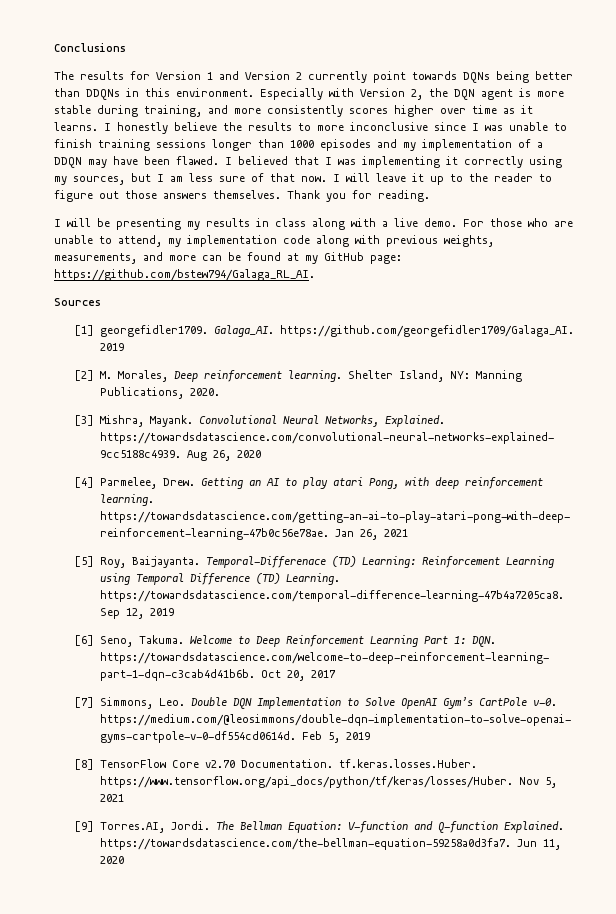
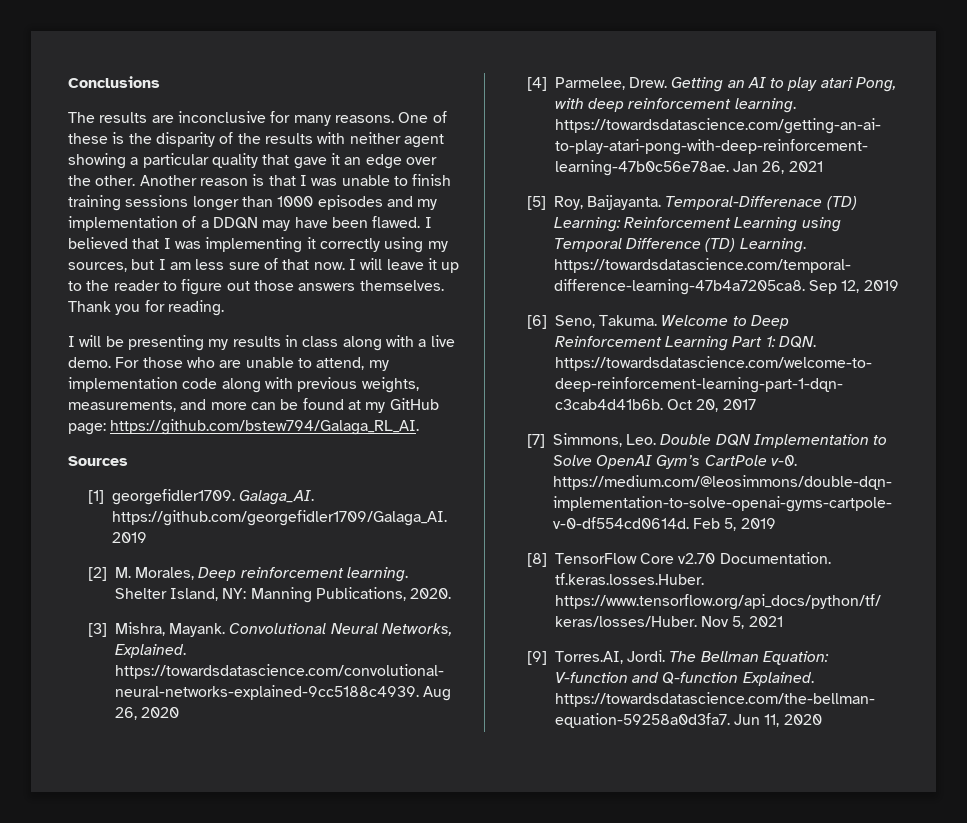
- The results for Version 1 and Version 2 currently point towards DQNs being better than DDQNs in this environment. Especially with Version 2, the DQN agent is more stable during training, and more consistently scores higher over time as it learns. I honestly believe the results to more inconclusive since I was unable to finish training sessions longer than 1000 episodes and my implementation of a DDQN may have been flawed.
+ The results are inconclusive for many reasons. One of these is the disparity of the results with neither agent showing a particular quality that gave it an edge over the other. Another reason is that I was unable to finish training sessions longer than 1000 episodes and my implementation of a DDQN may have been flawed.

